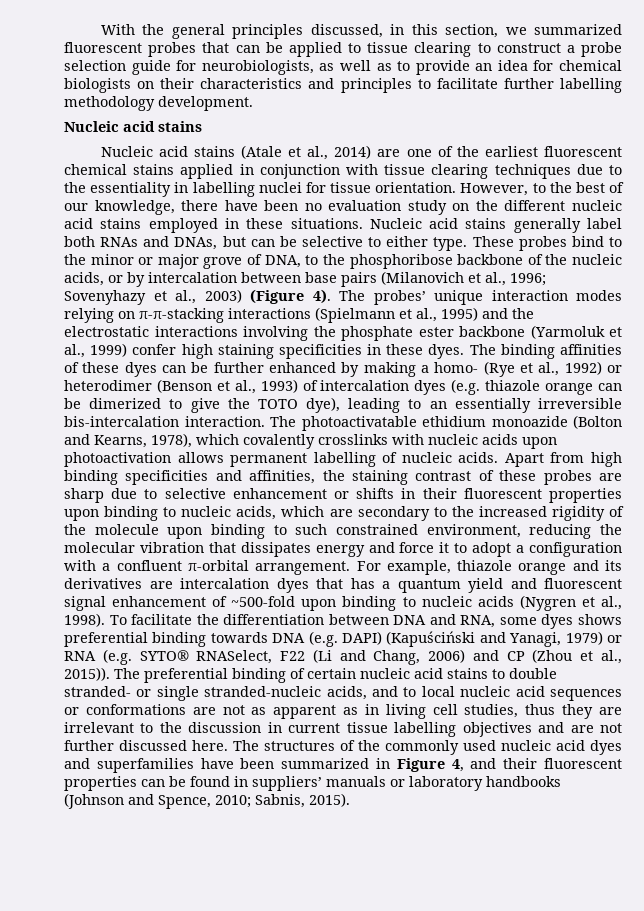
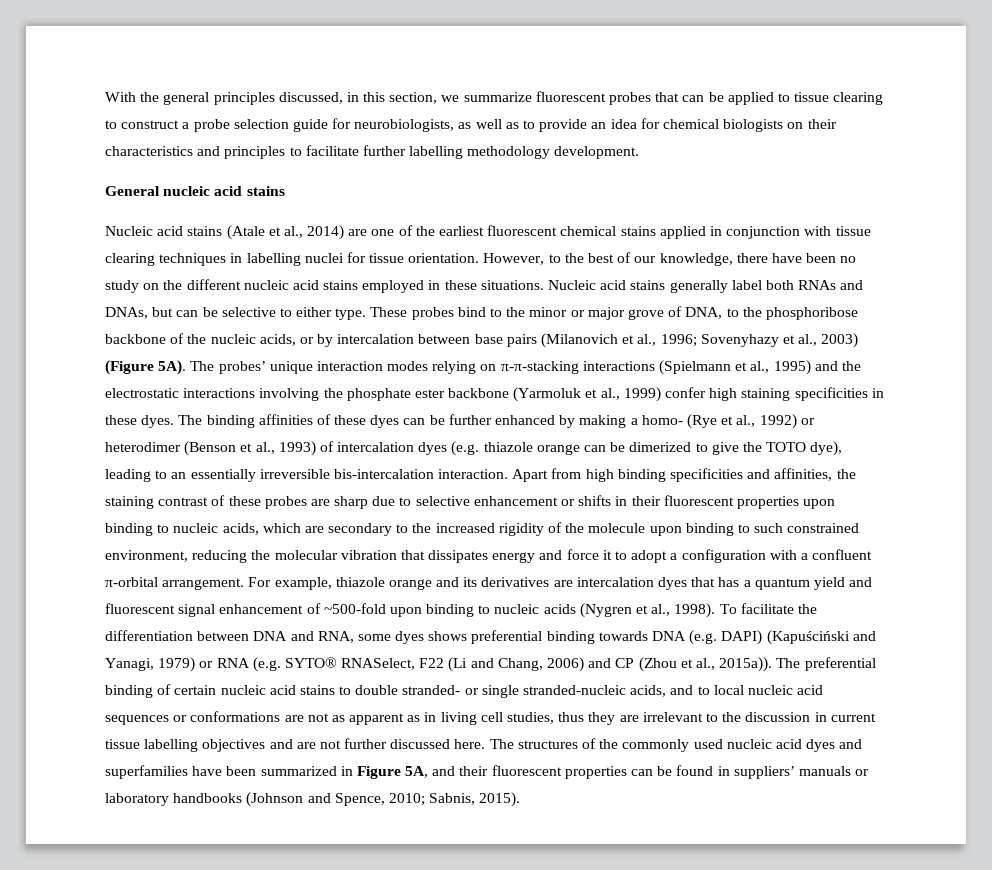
- With the general principles discussed, in this section, we summarized fluorescent probes that can be applied to tissue clearing to construct a probe selection guide for neurobiologists, as well as to provide an idea for chemical biologists on their characteristics and principles to facilitate further labelling methodology development.
- Nucleic acid stains
+ With the general principles discussed, in this section, we summarize fluorescent probes that can be applied to tissue clearing to construct a probe selection guide for neurobiologists, as well as to provide an idea for chemical biologists on their characteristics and principles to facilitate further labelling methodology development.
+ General nucleic acid stains
- Nucleic acid stains (Atale et al., 2014) are one of the earliest fluorescent chemical stains applied in conjunction with tissue clearing techniques due to the essentiality in labelling nuclei for tissue orientation.
+ Nucleic acid stains (Atale et al., 2014) are one of the earliest fluorescent chemical stains applied in conjunction with tissue clearing techniques in labelling nuclei for tissue orientation.
- However, to the best of our knowledge, there have been no evaluation study on the different nucleic acid stains employed in these situations.
+ However, to the best of our knowledge, there have been no study on the different nucleic acid stains employed in these situations.
- These probes bind to the minor or major grove of DNA, to the phosphoribose backbone of the nucleic acids, or by intercalation between base pairs (Milanovich et al., 1996; Sovenyhazy et al., 2003) (Figure 4).
+ These probes bind to the minor or major grove of DNA, to the phosphoribose backbone of the nucleic acids, or by intercalation between base pairs (Milanovich et al., 1996; Sovenyhazy et al., 2003) (Figure 5A).
- The photoactivatable ethidium monoazide (Bolton and Kearns, 1978), which covalently crosslinks with nucleic acids upon photoactivation allows permanent labelling of nucleic acids.
- To facilitate the differentiation between DNA and RNA, some dyes shows preferential binding towards DNA (e.g. DAPI) (Kapuściński and Yanagi, 1979) or RNA (e.g. SYTO® RNASelect, F22 (Li and Chang, 2006) and CP (Zhou et al., 2015)).
+ To facilitate the differentiation between DNA and RNA, some dyes shows preferential binding towards DNA (e.g. DAPI) (Kapuściński and Yanagi, 1979) or RNA (e.g. SYTO® RNASelect, F22 (Li and Chang, 2006) and CP (Zhou et al., 2015a)).
- The structures of the commonly used nucleic acid dyes and superfamilies have been summarized in Figure 4, and their fluorescent properties can be found in suppliers’ manuals or laboratory handbooks (Johnson and Spence, 2010; Sabnis, 2015).
+ The structures of the commonly used nucleic acid dyes and superfamilies have been summarized in Figure 5A, and their fluorescent properties can be found in suppliers’ manuals or laboratory handbooks (Johnson and Spence, 2010; Sabnis, 2015).

